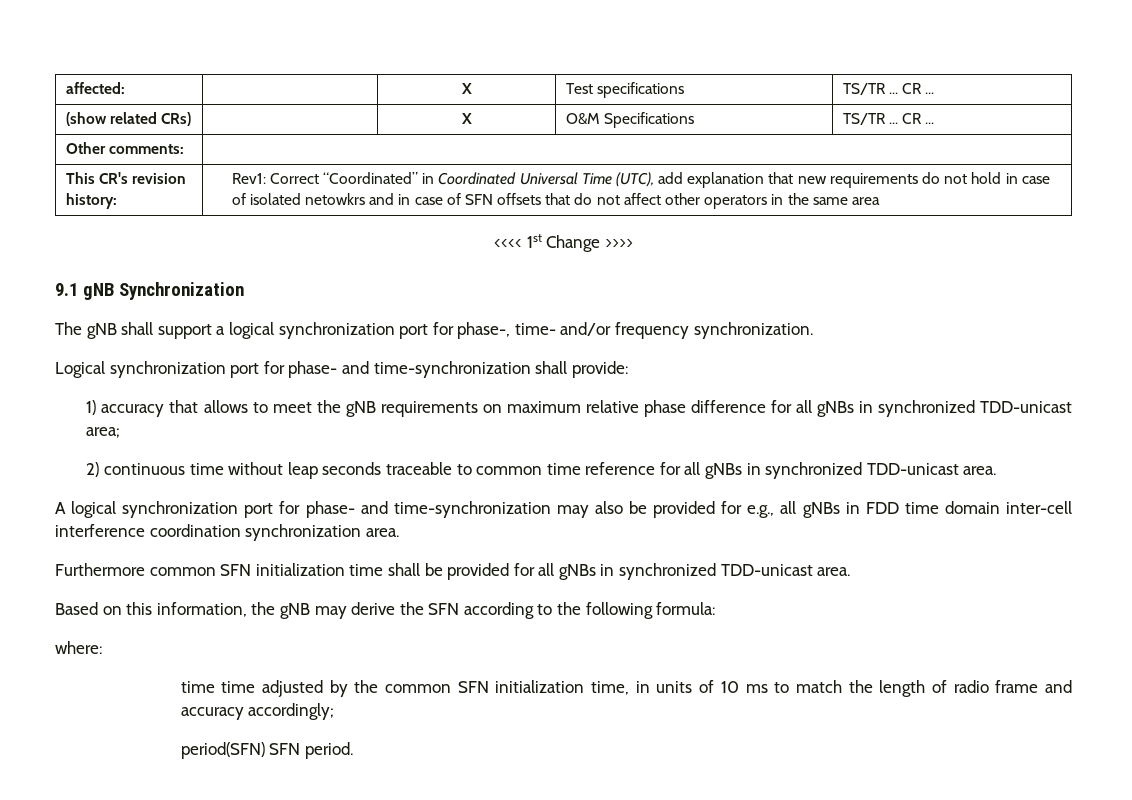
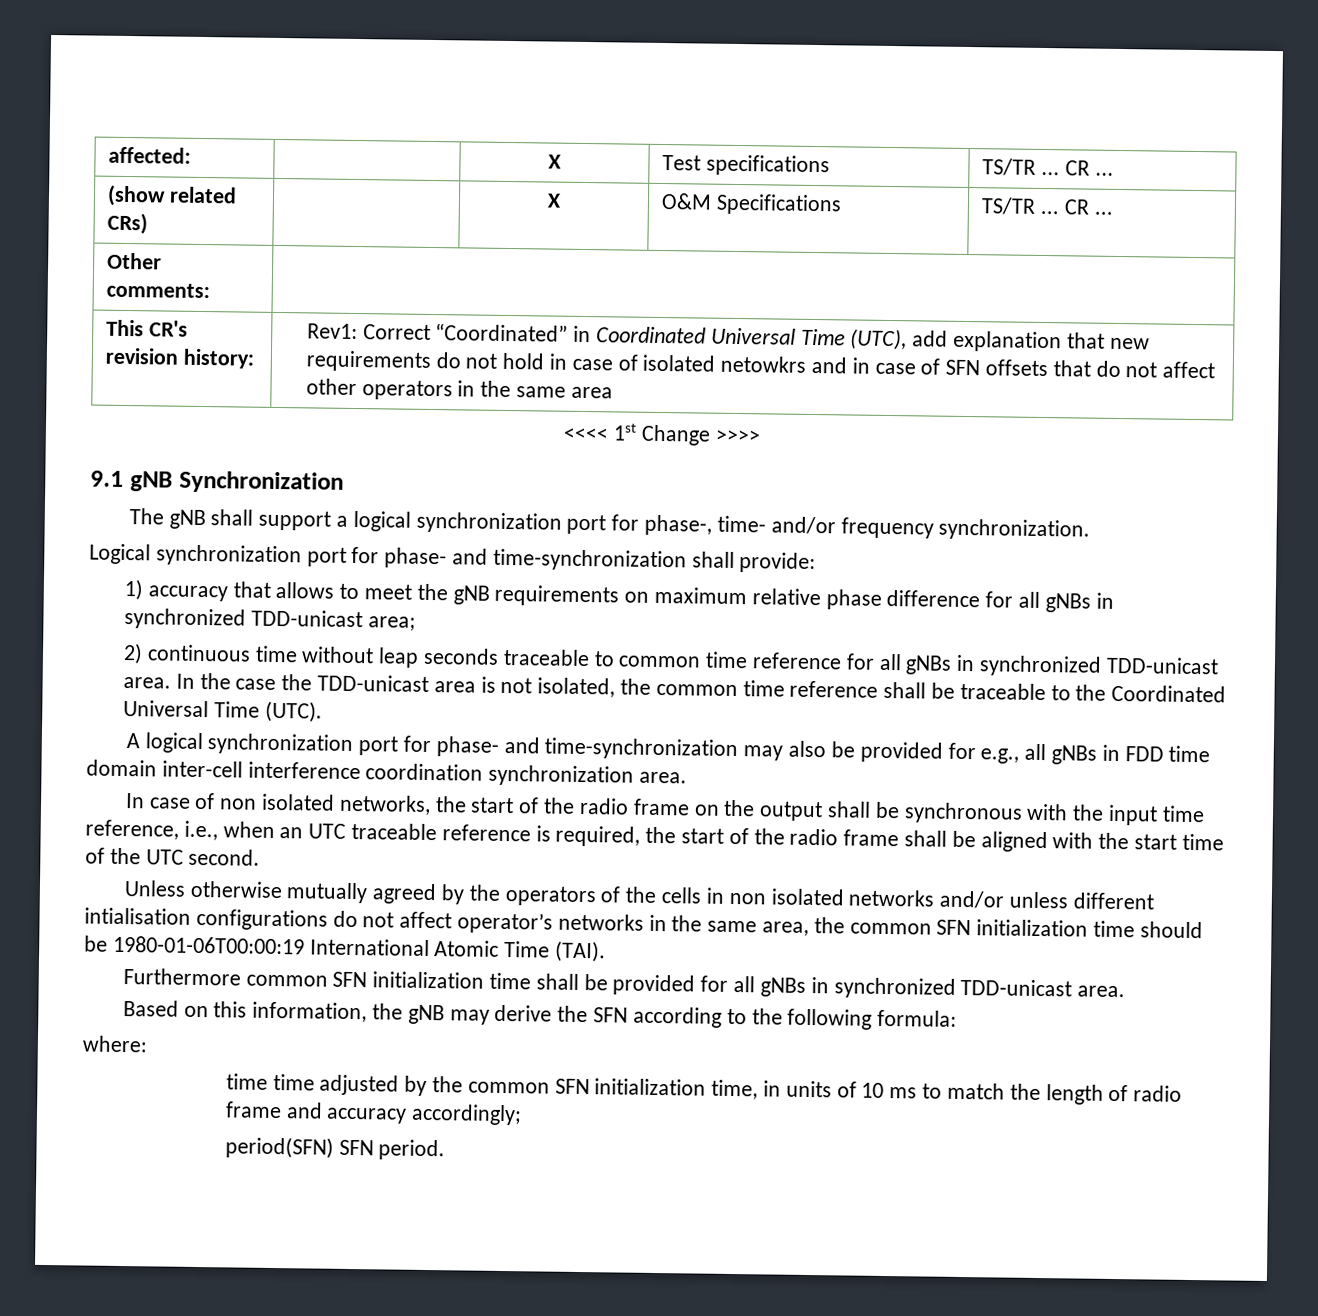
+ In the case the TDD-unicast area is not isolated, the common time reference shall be traceable to the Coordinated Universal Time (UTC).
+ In case of non isolated networks, the start of the radio frame on the output shall be synchronous with the input time reference, i.e., when an UTC traceable reference is required, the start of the radio frame shall be aligned with the start time of the UTC second.
+ Unless otherwise mutually agreed by the operators of the cells in non isolated networks and/or unless different intialisation configurations do not affect operator’s networks in the same area, the common SFN initialization time should be 1980-01-06T00:00:19 International Atomic Time (TAI).

